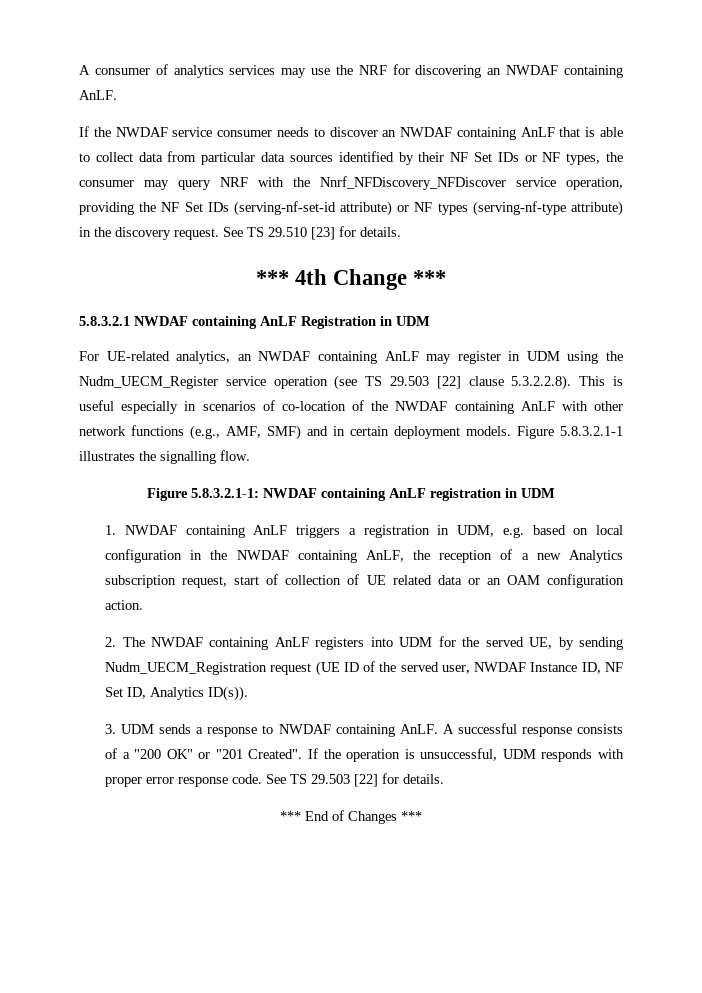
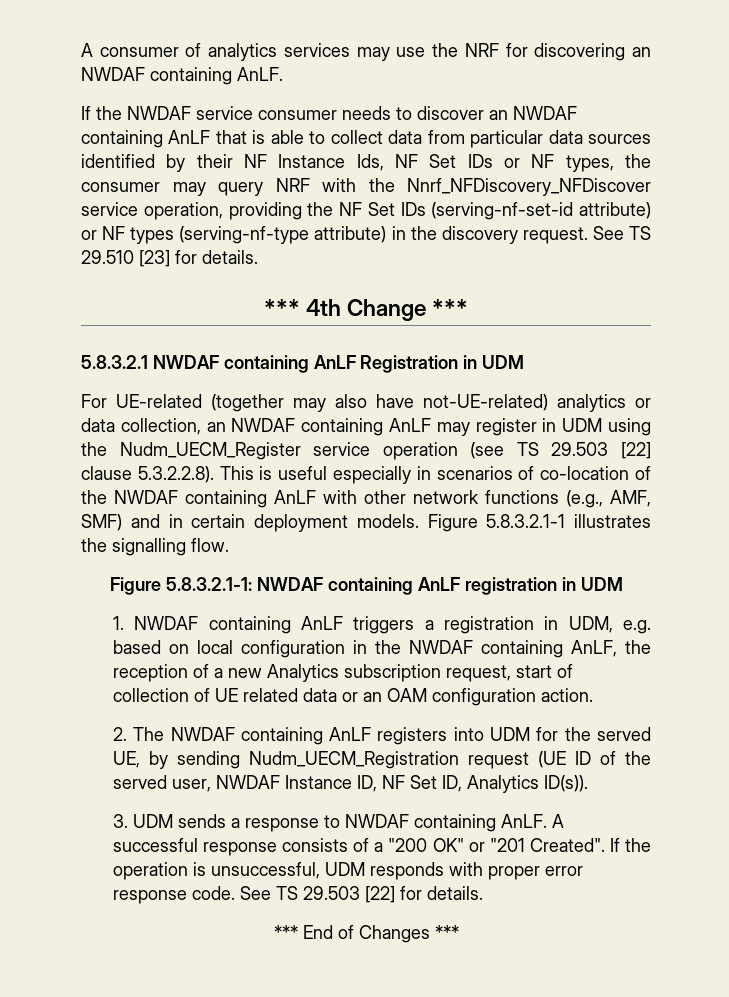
- If the NWDAF service consumer needs to discover an NWDAF containing AnLF that is able to collect data from particular data sources identified by their NF Set IDs or NF types, the consumer may query NRF with the Nnrf_NFDiscovery_NFDiscover service operation, providing the NF Set IDs (serving-nf-set-id attribute) or NF types (serving-nf-type attribute) in the discovery request.
+ If the NWDAF service consumer needs to discover an NWDAF containing AnLF that is able to collect data from particular data sources identified by their NF Instance Ids, NF Set IDs or NF types, the consumer may query NRF with the Nnrf_NFDiscovery_NFDiscover service operation, providing the NF Set IDs (serving-nf-set-id attribute) or NF types (serving-nf-type attribute) in the discovery request.
- For UE-related analytics, an NWDAF containing AnLF may register in UDM using the Nudm_UECM_Register service operation (see TS 29.503 [22] clause 5.3.2.2.8). This is useful especially in scenarios of co-location of the NWDAF containing AnLF with other network functions (e.g., AMF, SMF) and in certain deployment models.
+ For UE-related (together may also have not-UE-related) analytics or data collection, an NWDAF containing AnLF may register in UDM using the Nudm_UECM_Register service operation (see TS 29.503 [22] clause 5.3.2.2.8). This is useful especially in scenarios of co-location of the NWDAF containing AnLF with other network functions (e.g., AMF, SMF) and in certain deployment models.

